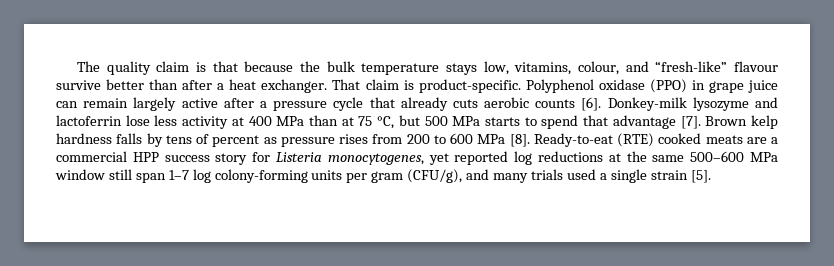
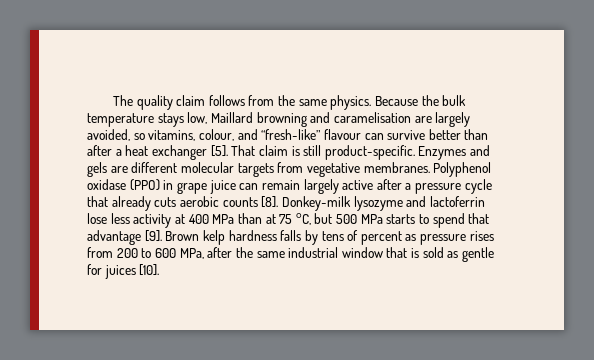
- The quality claim is that because the bulk temperature stays low, vitamins, colour, and “fresh-like” flavour survive better than after a heat exchanger.
+ The quality claim follows from the same physics. Because the bulk temperature stays low, Maillard browning and caramelisation are largely avoided, so vitamins, colour, and “fresh-like” flavour can survive better than after a heat exchanger [5].
- That claim is product-specific.
+ That claim is still product-specific. Enzymes and gels are different molecular targets from vegetative membranes.
- Polyphenol oxidase (PPO) in grape juice can remain largely active after a pressure cycle that already cuts aerobic counts [6].
+ Polyphenol oxidase (PPO) in grape juice can remain largely active after a pressure cycle that already cuts aerobic counts [8].
- Donkey-milk lysozyme and lactoferrin lose less activity at 400 MPa than at 75 °C, but 500 MPa starts to spend that advantage [7].
+ Donkey-milk lysozyme and lactoferrin lose less activity at 400 MPa than at 75 °C, but 500 MPa starts to spend that advantage [9].
- Brown kelp hardness falls by tens of percent as pressure rises from 200 to 600 MPa [8]. Ready-to-eat (RTE) cooked meats are a commercial HPP success story for Listeria monocytogenes, yet reported log reductions at the same 500–600 MPa window still span 1–7 log colony-forming units per gram (CFU/g), and many trials used a single strain [5].
+ Brown kelp hardness falls by tens of percent as pressure rises from 200 to 600 MPa, after the same industrial window that is sold as gentle for juices [10].

